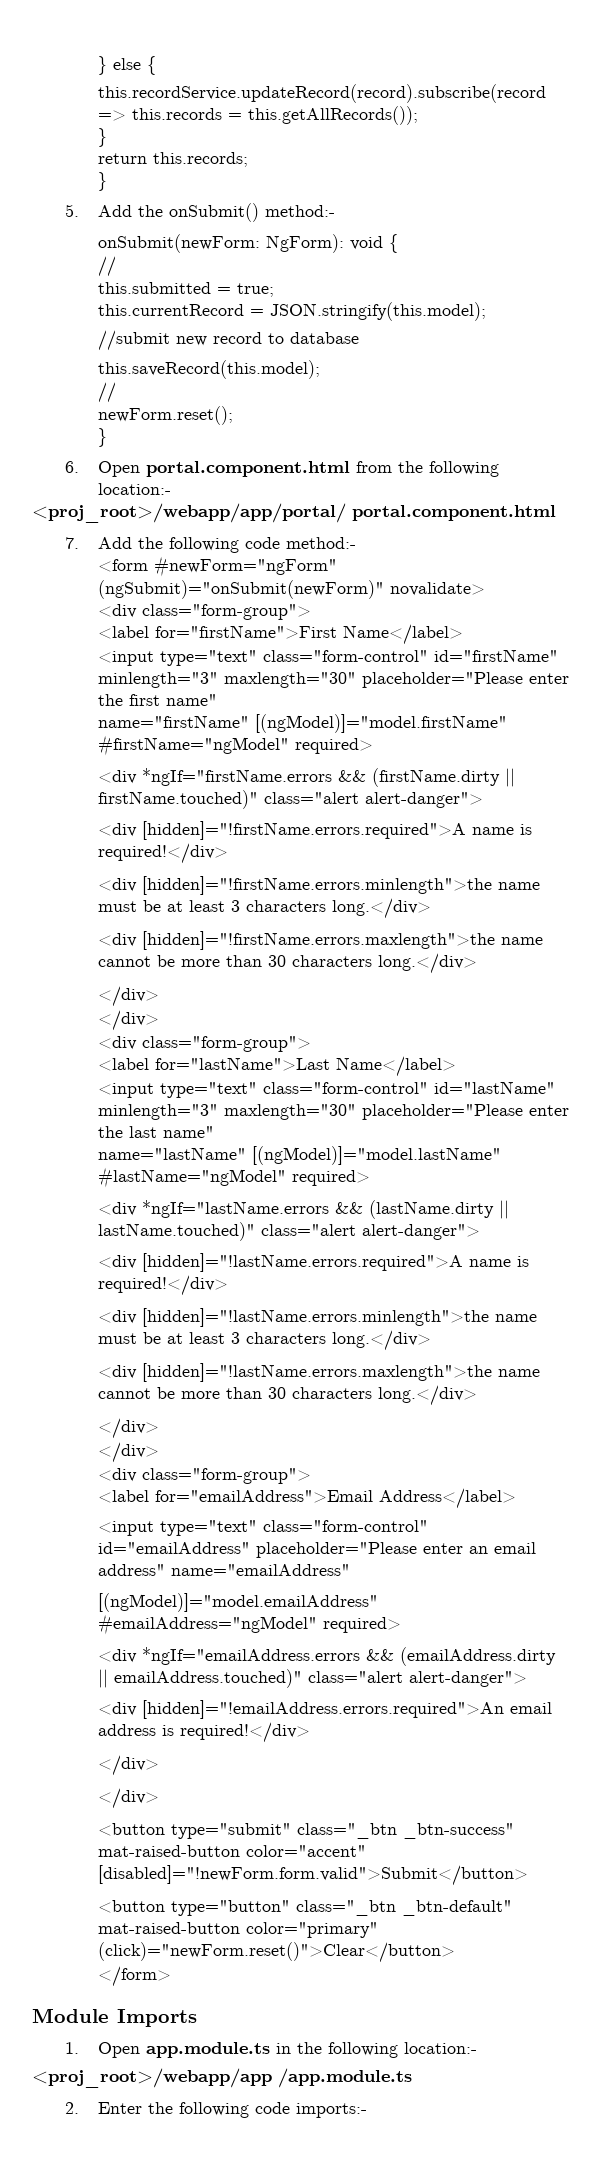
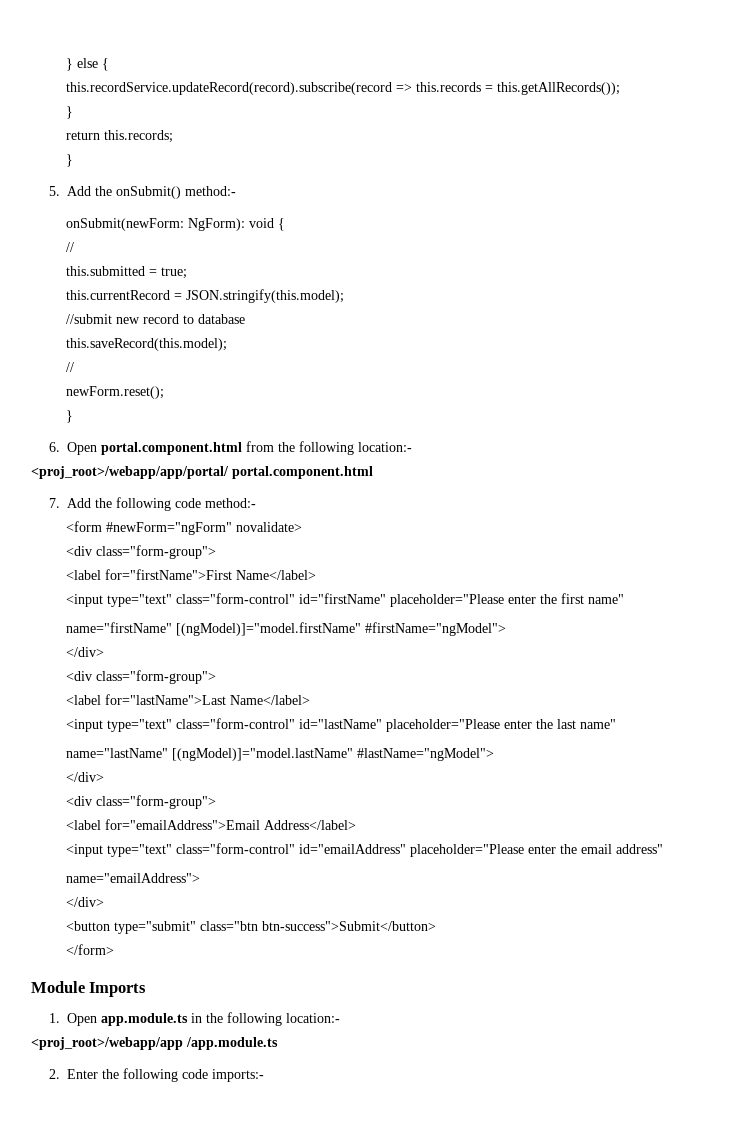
- <form #newForm="ngForm" (ngSubmit)="onSubmit(newForm)" novalidate>
+ <form #newForm="ngForm" novalidate>
- <input type="text" class="form-control" id="firstName" minlength="3" maxlength="30" placeholder="Please enter the first name"
+ <input type="text" class="form-control" id="firstName" placeholder="Please enter the first name"
- name="firstName" [(ngModel)]="model.firstName" #firstName="ngModel" required>
- <div *ngIf="firstName.errors && (firstName.dirty || firstName.touched)" class="alert alert-danger">
- <div [hidden]="!firstName.errors.required">A name is required!</div>
- <div [hidden]="!firstName.errors.minlength">the name must be at least 3 characters long.</div>
- <div [hidden]="!firstName.errors.maxlength">the name cannot be more than 30 characters long.</div>
- </div>
+ name="firstName" [(ngModel)]="model.firstName" #firstName="ngModel">
- <input type="text" class="form-control" id="lastName" minlength="3" maxlength="30" placeholder="Please enter the last name"
+ <input type="text" class="form-control" id="lastName" placeholder="Please enter the last name"
- name="lastName" [(ngModel)]="model.lastName" #lastName="ngModel" required>
- <div *ngIf="lastName.errors && (lastName.dirty || lastName.touched)" class="alert alert-danger">
- <div [hidden]="!lastName.errors.required">A name is required!</div>
- <div [hidden]="!lastName.errors.minlength">the name must be at least 3 characters long.</div>
- <div [hidden]="!lastName.errors.maxlength">the name cannot be more than 30 characters long.</div>
- </div>
+ name="lastName" [(ngModel)]="model.lastName" #lastName="ngModel">
- <input type="text" class="form-control" id="emailAddress" placeholder="Please enter an email address" name="emailAddress"
- [(ngModel)]="model.emailAddress" #emailAddress="ngModel" required>
- <div *ngIf="emailAddress.errors && (emailAddress.dirty || emailAddress.touched)" class="alert alert-danger">
- <div [hidden]="!emailAddress.errors.required">An email address is required!</div>
+ <input type="text" class="form-control" id="emailAddress" placeholder="Please enter the email address"
+ name="emailAddress">
  </div>
- </div>
- <button type="submit" class="_btn _btn-success" mat-raised-button color="accent" [disabled]="!newForm.form.valid">Submit</button>
- <button type="button" class="_btn _btn-default" mat-raised-button color="primary" (click)="newForm.reset()">Clear</button>
+ <button type="submit" class="btn btn-success">Submit</button>

